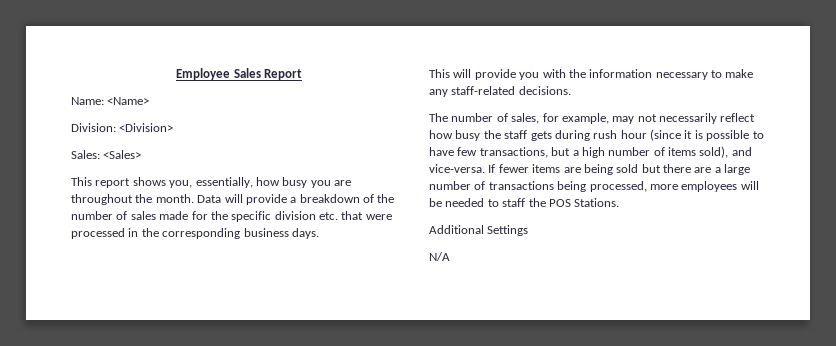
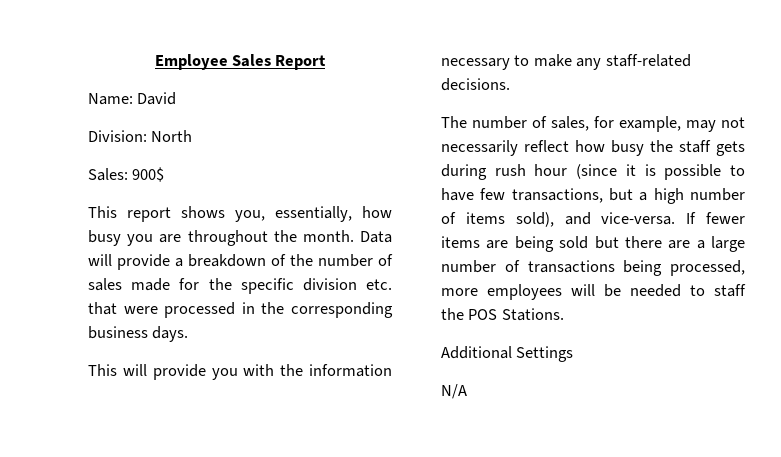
- Name: <Name>
+ Name: David
- Division: <Division>
+ Division: North
- Sales: <Sales>
+ Sales: 900$

